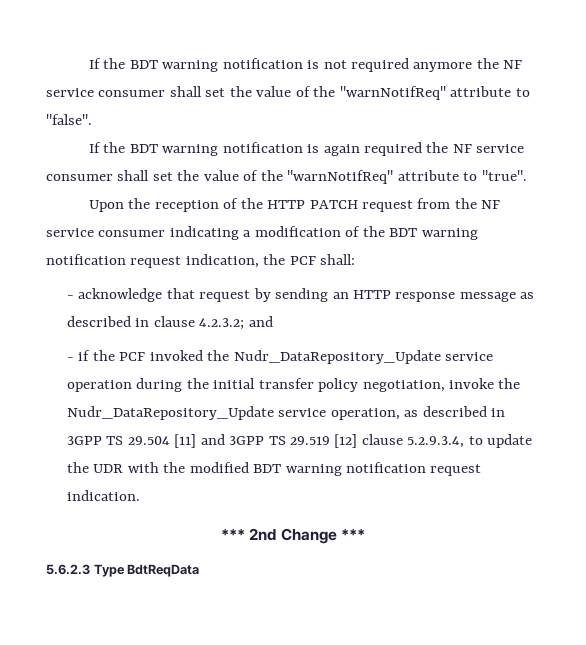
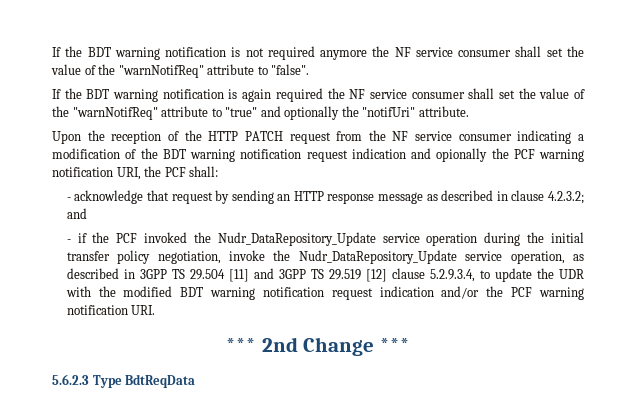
- If the BDT warning notification is again required the NF service consumer shall set the value of the "warnNotifReq" attribute to "true".
+ If the BDT warning notification is again required the NF service consumer shall set the value of the "warnNotifReq" attribute to "true" and optionally the "notifUri" attribute.
- Upon the reception of the HTTP PATCH request from the NF service consumer indicating a modification of the BDT warning notification request indication, the PCF shall:
+ Upon the reception of the HTTP PATCH request from the NF service consumer indicating a modification of the BDT warning notification request indication and opionally the PCF warning notification URI, the PCF shall:
- - if the PCF invoked the Nudr_DataRepository_Update service operation during the initial transfer policy negotiation, invoke the Nudr_DataRepository_Update service operation, as described in 3GPP TS 29.504 [11] and 3GPP TS 29.519 [12] clause 5.2.9.3.4, to update the UDR with the modified BDT warning notification request indication.
+ - if the PCF invoked the Nudr_DataRepository_Update service operation during the initial transfer policy negotiation, invoke the Nudr_DataRepository_Update service operation, as described in 3GPP TS 29.504 [11] and 3GPP TS 29.519 [12] clause 5.2.9.3.4, to update the UDR with the modified BDT warning notification request indication and/or the PCF warning notification URI.

